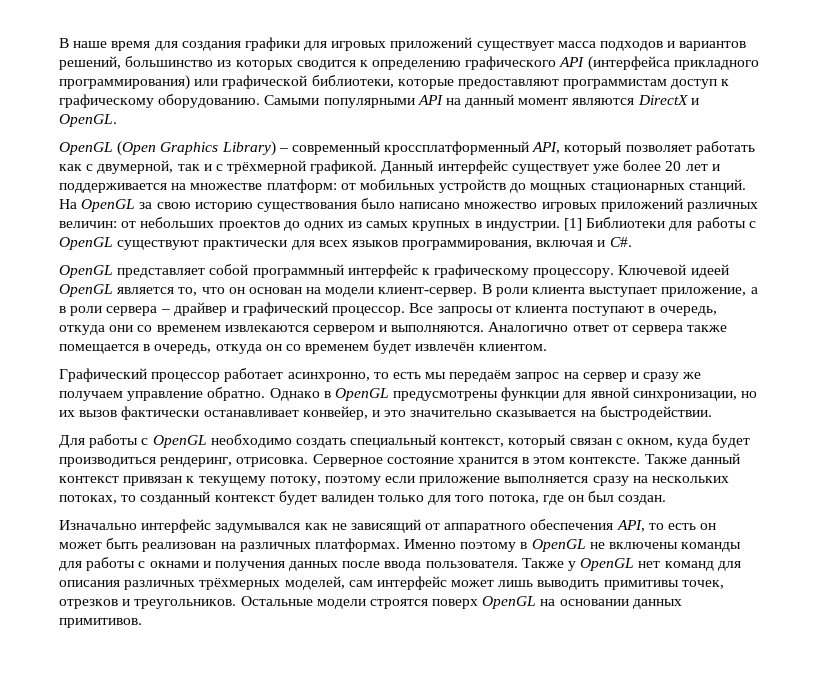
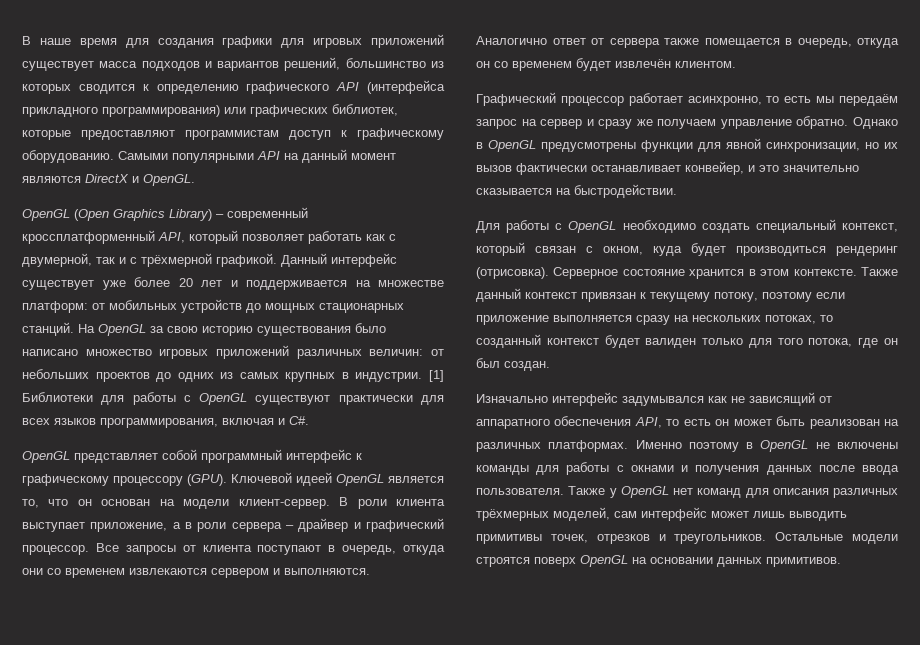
- В наше время для создания графики для игровых приложений существует масса подходов и вариантов решений, большинство из которых сводится к определению графического API (интерфейса прикладного программирования) или графической библиотеки, которые предоставляют программистам доступ к графическому оборудованию.
+ В наше время для создания графики для игровых приложений существует масса подходов и вариантов решений, большинство из которых сводится к определению графического API (интерфейса прикладного программирования) или графических библиотек, которые предоставляют программистам доступ к графическому оборудованию.
- OpenGL представляет собой программный интерфейс к графическому процессору.
+ OpenGL представляет собой программный интерфейс к графическому процессору (GPU).
- Для работы с OpenGL необходимо создать специальный контекст, который связан с окном, куда будет производиться рендеринг, отрисовка.
+ Для работы с OpenGL необходимо создать специальный контекст, который связан с окном, куда будет производиться рендеринг (отрисовка).

